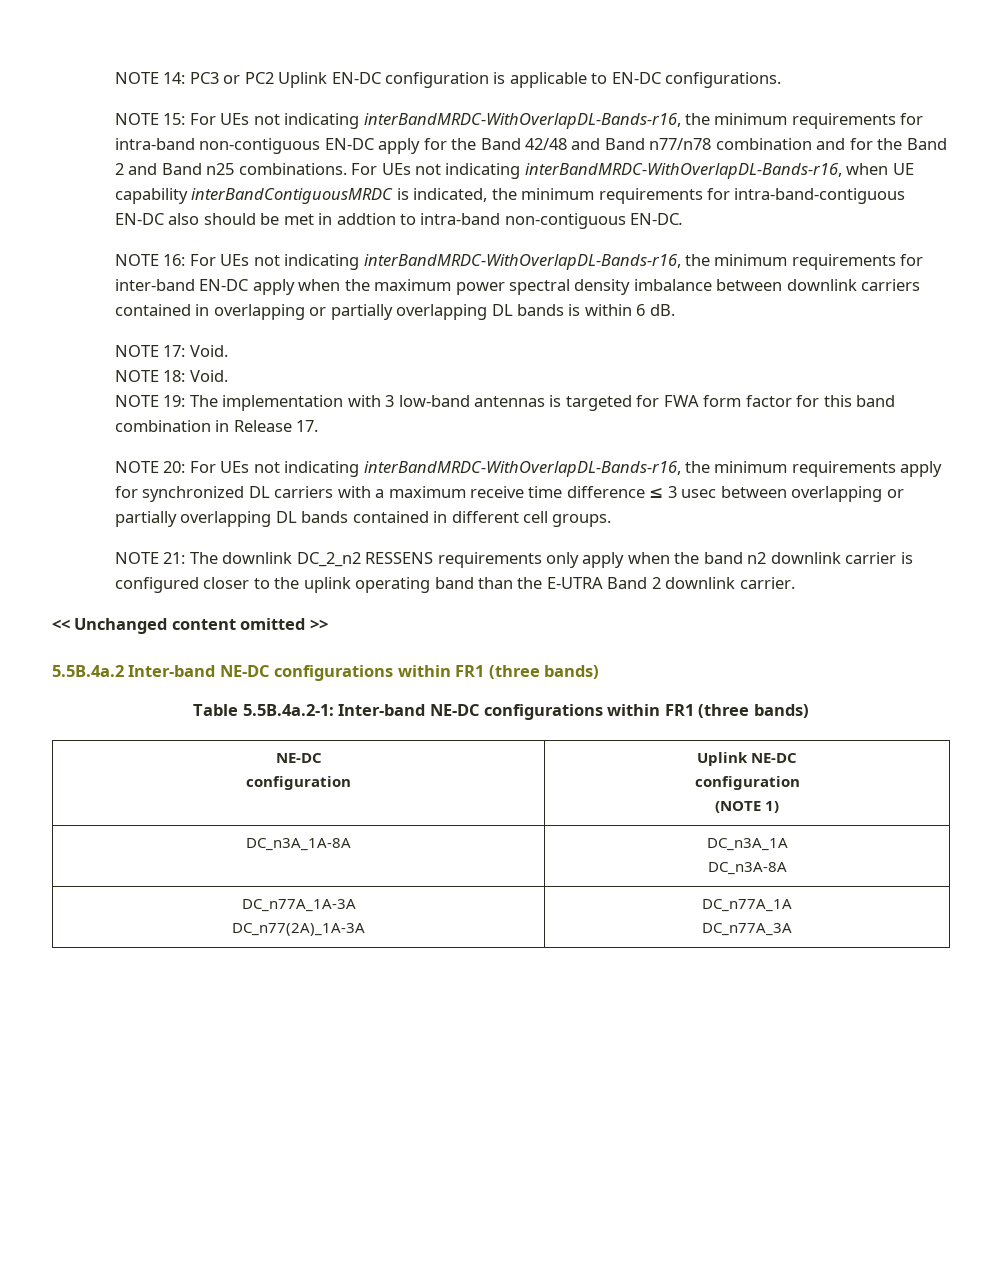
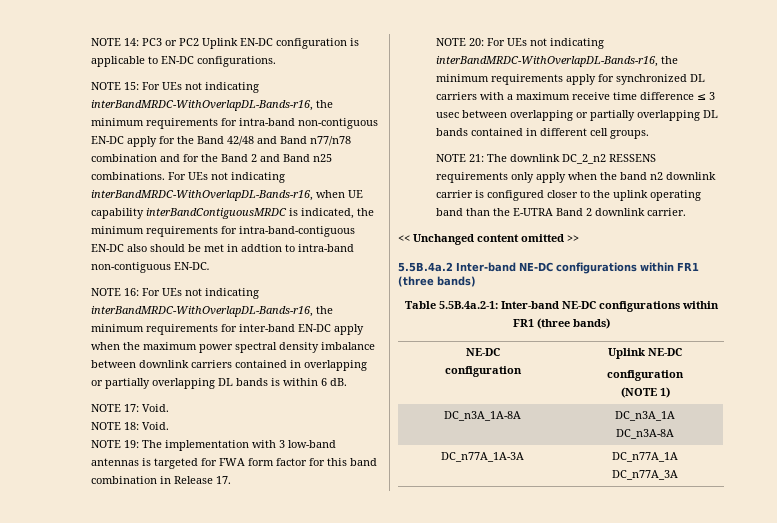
- DC_n77A_1A-3A
- DC_n77(2A)_1A-3A | DC_n77A_1A
+ DC_n77A_1A-3A | DC_n77A_1A

